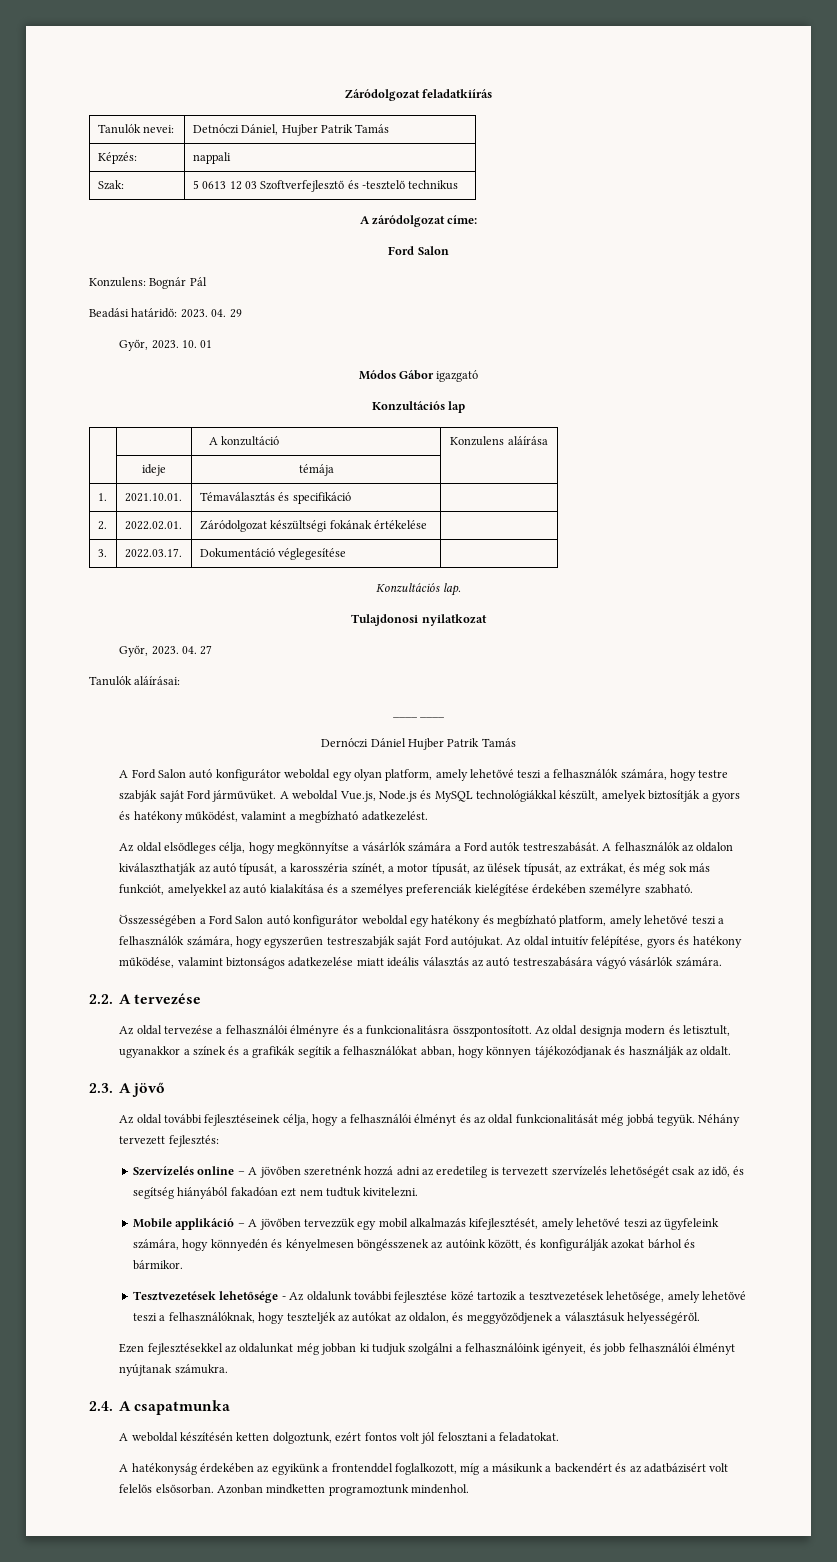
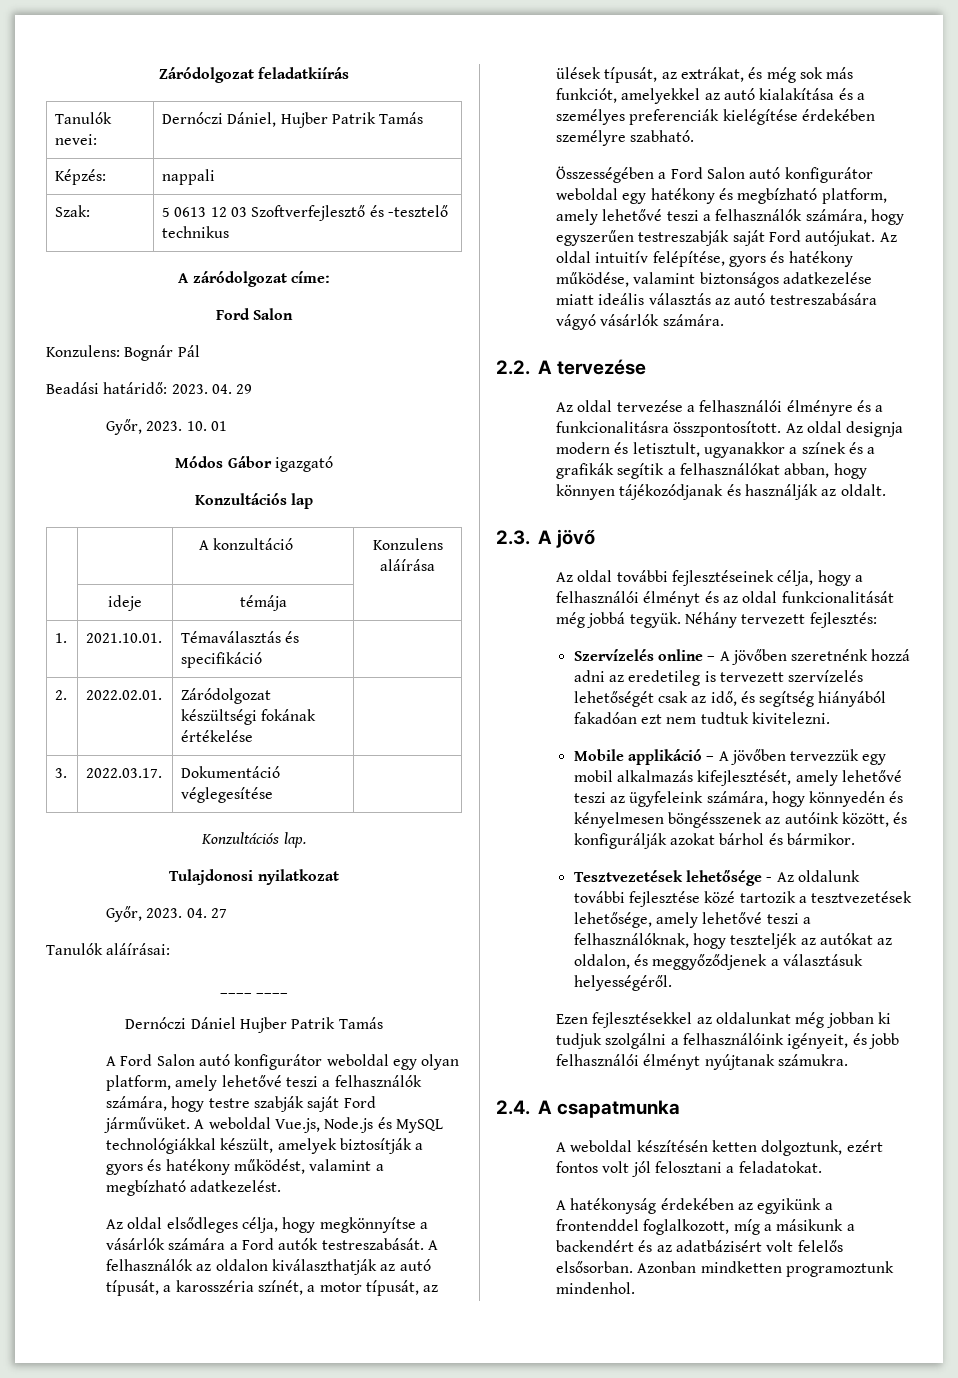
- Tanulók nevei: | Detnóczi Dániel, Hujber Patrik Tamás
+ Tanulók nevei: | Dernóczi Dániel, Hujber Patrik Tamás

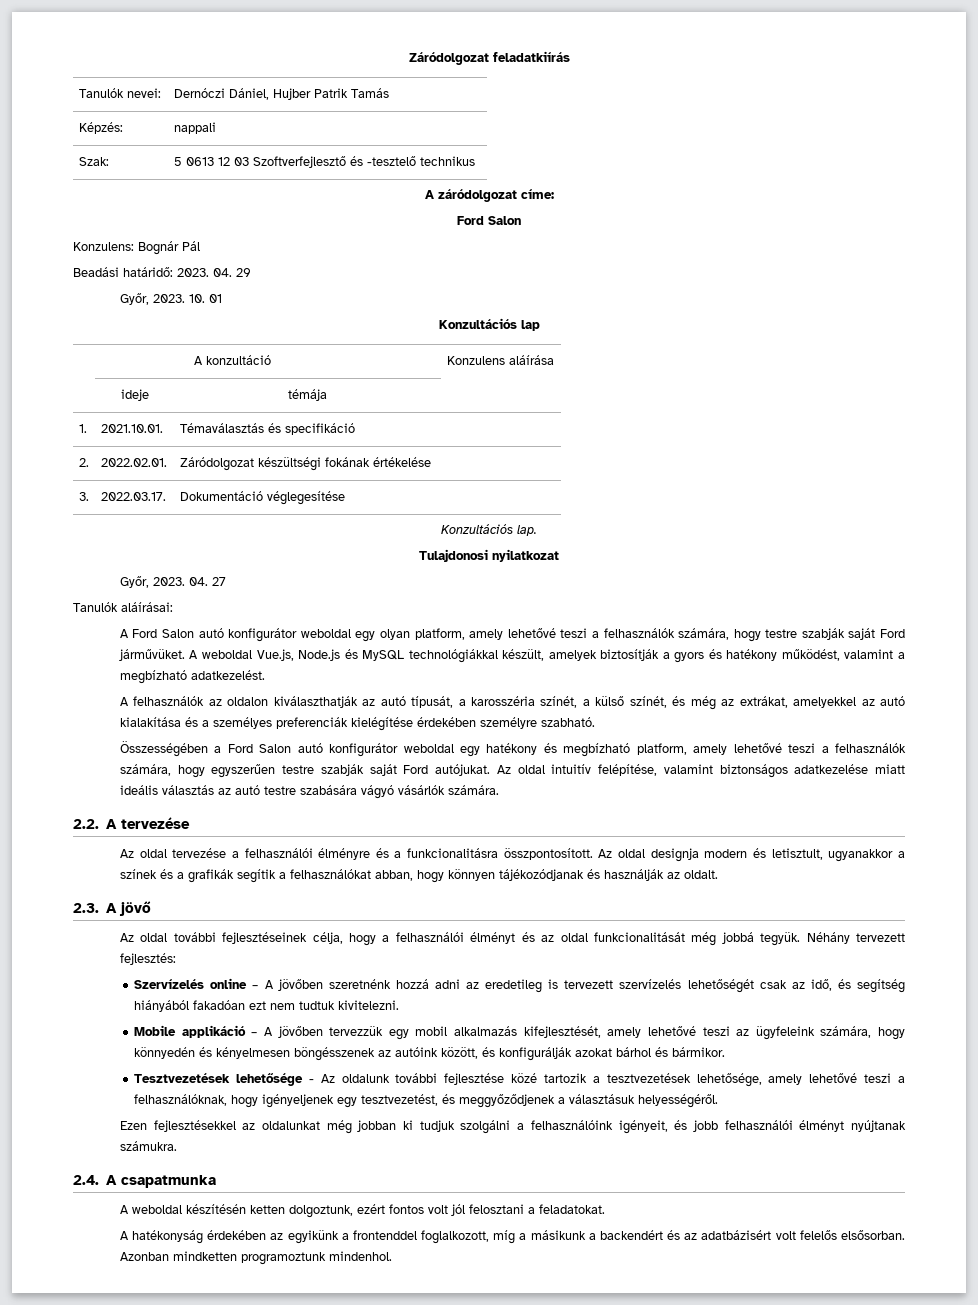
- Módos Gábor igazgató
- ____ ____
- Dernóczi Dániel Hujber Patrik Tamás
- Az oldal elsődleges célja, hogy megkönnyítse a vásárlók számára a Ford autók testreszabását. A felhasználók az oldalon kiválaszthatják az autó típusát, a karosszéria színét, a motor típusát, az ülések típusát, az extrákat, és még sok más funkciót, amelyekkel az autó kialakítása és a személyes preferenciák kielégítése érdekében személyre szabható.
+ A felhasználók az oldalon kiválaszthatják az autó típusát, a karosszéria színét, a külső színét, és még az extrákat, amelyekkel az autó kialakítása és a személyes preferenciák kielégítése érdekében személyre szabható.
- Összességében a Ford Salon autó konfigurátor weboldal egy hatékony és megbízható platform, amely lehetővé teszi a felhasználók számára, hogy egyszerűen testreszabják saját Ford autójukat.
+ Összességében a Ford Salon autó konfigurátor weboldal egy hatékony és megbízható platform, amely lehetővé teszi a felhasználók számára, hogy egyszerűen testre szabják saját Ford autójukat.
- Az oldal intuitív felépítése, gyors és hatékony működése, valamint biztonságos adatkezelése miatt ideális választás az autó testreszabására vágyó vásárlók számára.
+ Az oldal intuitív felépítése, valamint biztonságos adatkezelése miatt ideális választás az autó testre szabására vágyó vásárlók számára.
- Tesztvezetések lehetősége - Az oldalunk további fejlesztése közé tartozik a tesztvezetések lehetősége, amely lehetővé teszi a felhasználóknak, hogy teszteljék az autókat az oldalon, és meggyőződjenek a választásuk helyességéről.
+ Tesztvezetések lehetősége - Az oldalunk további fejlesztése közé tartozik a tesztvezetések lehetősége, amely lehetővé teszi a felhasználóknak, hogy igényeljenek egy tesztvezetést, és meggyőződjenek a választásuk helyességéről.

